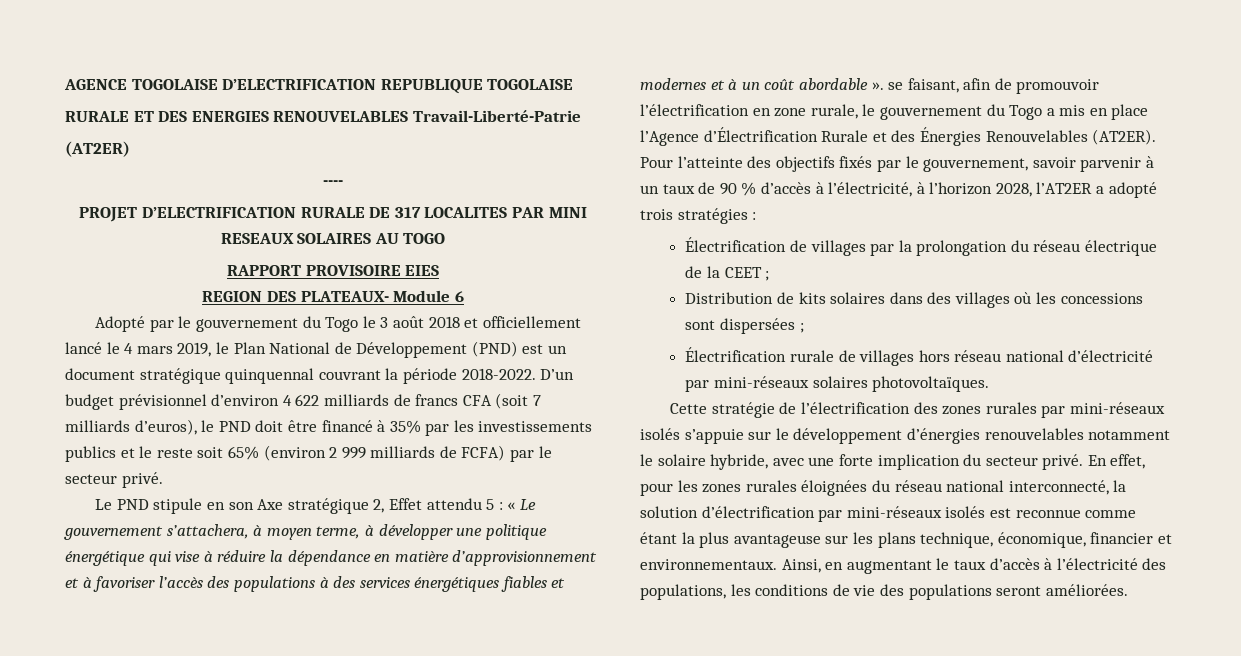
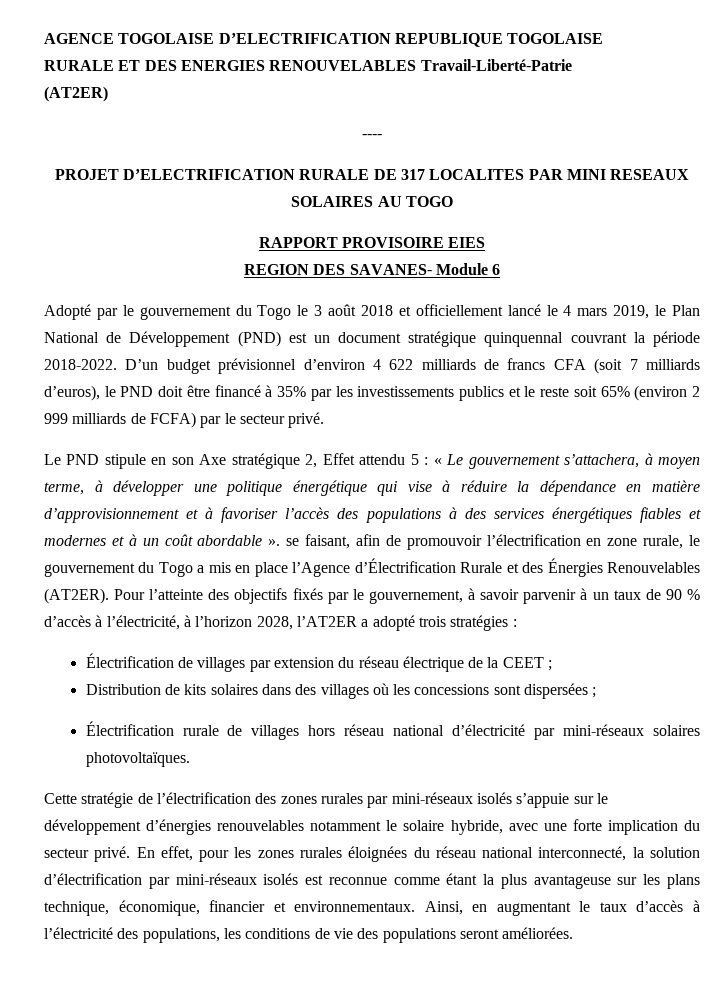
- REGION DES PLATEAUX- Module 6
+ REGION DES SAVANES- Module 6
- Pour l’atteinte des objectifs fixés par le gouvernement, savoir parvenir à un taux de 90 % d’accès à l’électricité, à l’horizon 2028, l’AT2ER a adopté trois stratégies :
+ Pour l’atteinte des objectifs fixés par le gouvernement, à savoir parvenir à un taux de 90 % d’accès à l’électricité, à l’horizon 2028, l’AT2ER a adopté trois stratégies :
- Électrification de villages par la prolongation du réseau électrique de la CEET ;
+ Électrification de villages par extension du réseau électrique de la CEET ;

